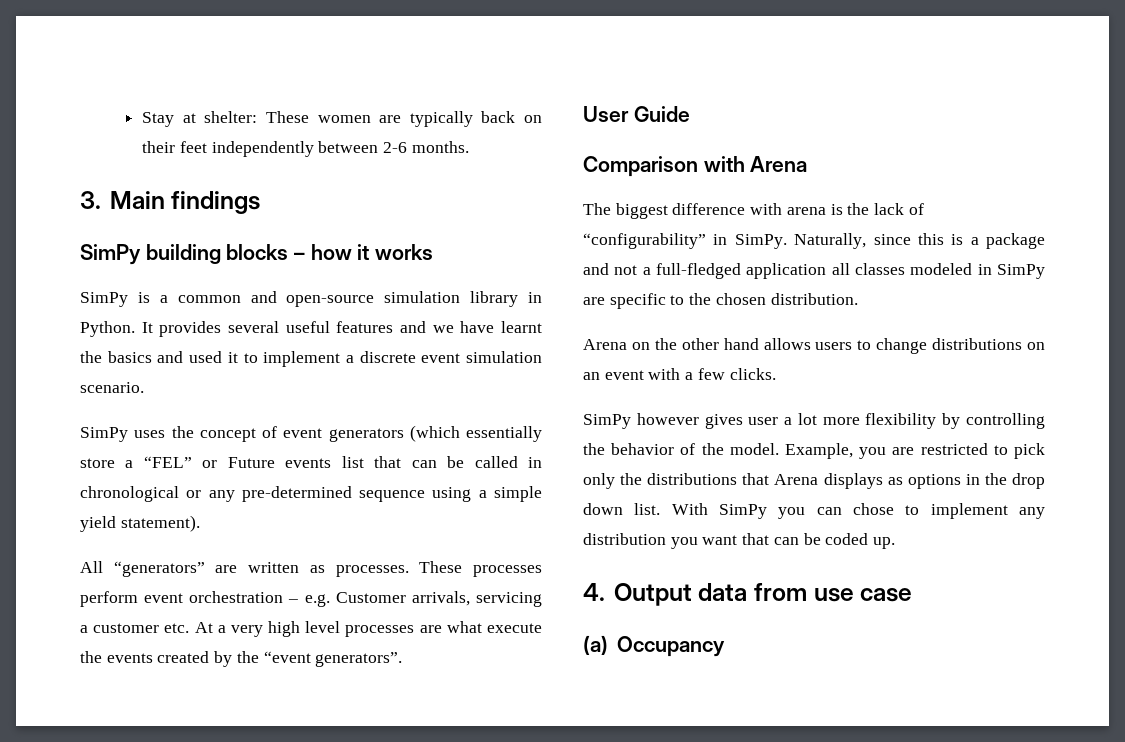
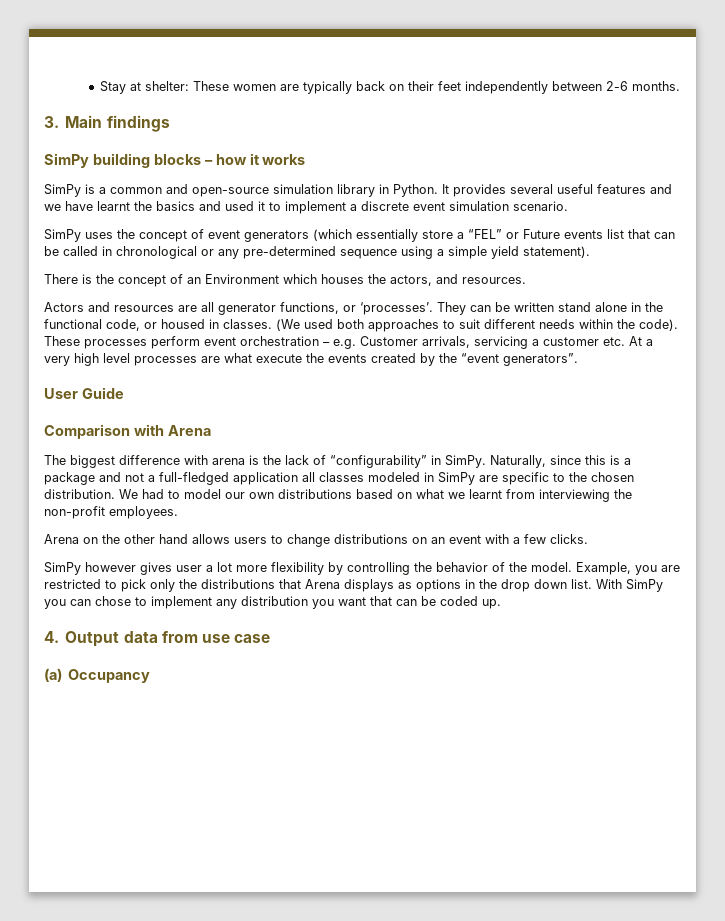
- All “generators” are written as processes.
+ There is the concept of an Environment which houses the actors, and resources.
+ Actors and resources are all generator functions, or ‘processes’. They can be written stand alone in the functional code, or housed in classes. (We used both approaches to suit different needs within the code).
+ We had to model our own distributions based on what we learnt from interviewing the non-profit employees.

